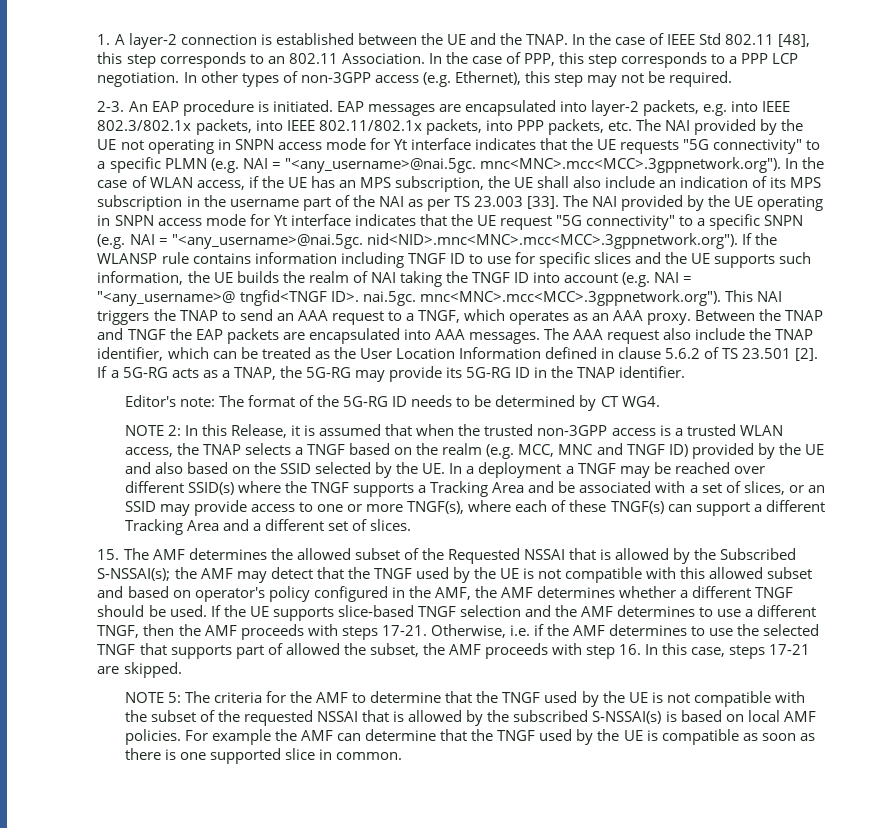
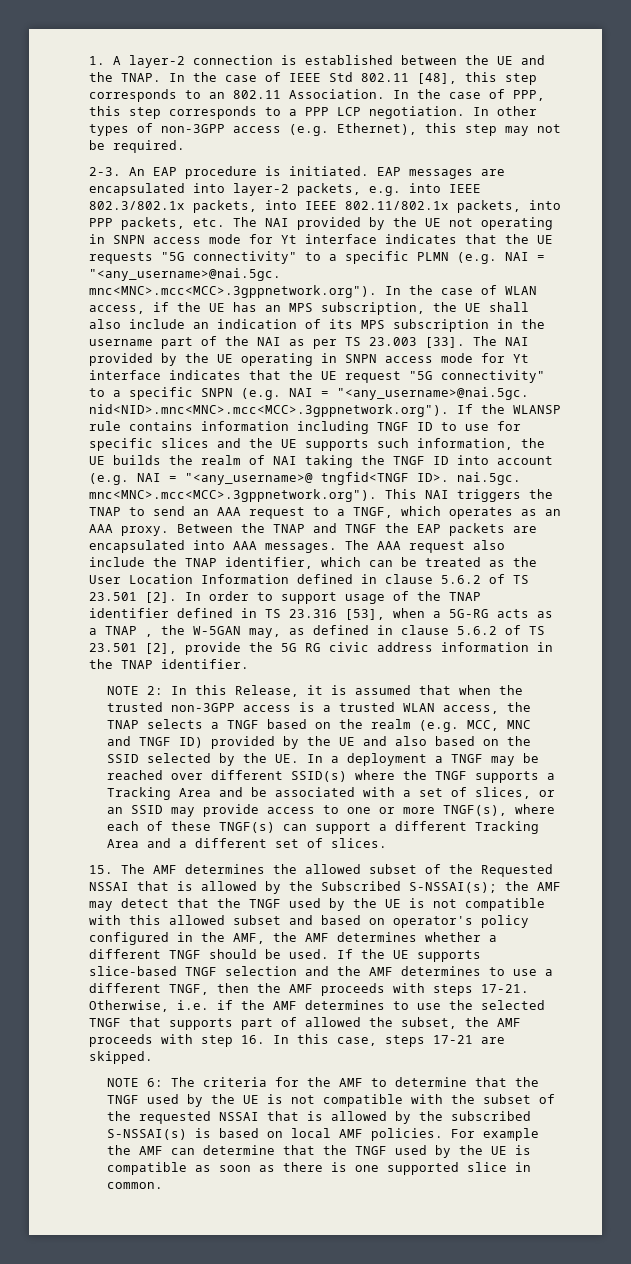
- If a 5G-RG acts as a TNAP, the 5G-RG may provide its 5G-RG ID in the TNAP identifier.
- Editor's note: The format of the 5G-RG ID needs to be determined by CT WG4.
+ In order to support usage of the TNAP identifier defined in TS 23.316 [53], when a 5G-RG acts as a TNAP , the W-5GAN may, as defined in clause 5.6.2 of TS 23.501 [2], provide the 5G RG civic address information in the TNAP identifier.
- NOTE 5: The criteria for the AMF to determine that the TNGF used by the UE is not compatible with the subset of the requested NSSAI that is allowed by the subscribed S-NSSAI(s) is based on local AMF policies.
+ NOTE 6: The criteria for the AMF to determine that the TNGF used by the UE is not compatible with the subset of the requested NSSAI that is allowed by the subscribed S-NSSAI(s) is based on local AMF policies.

